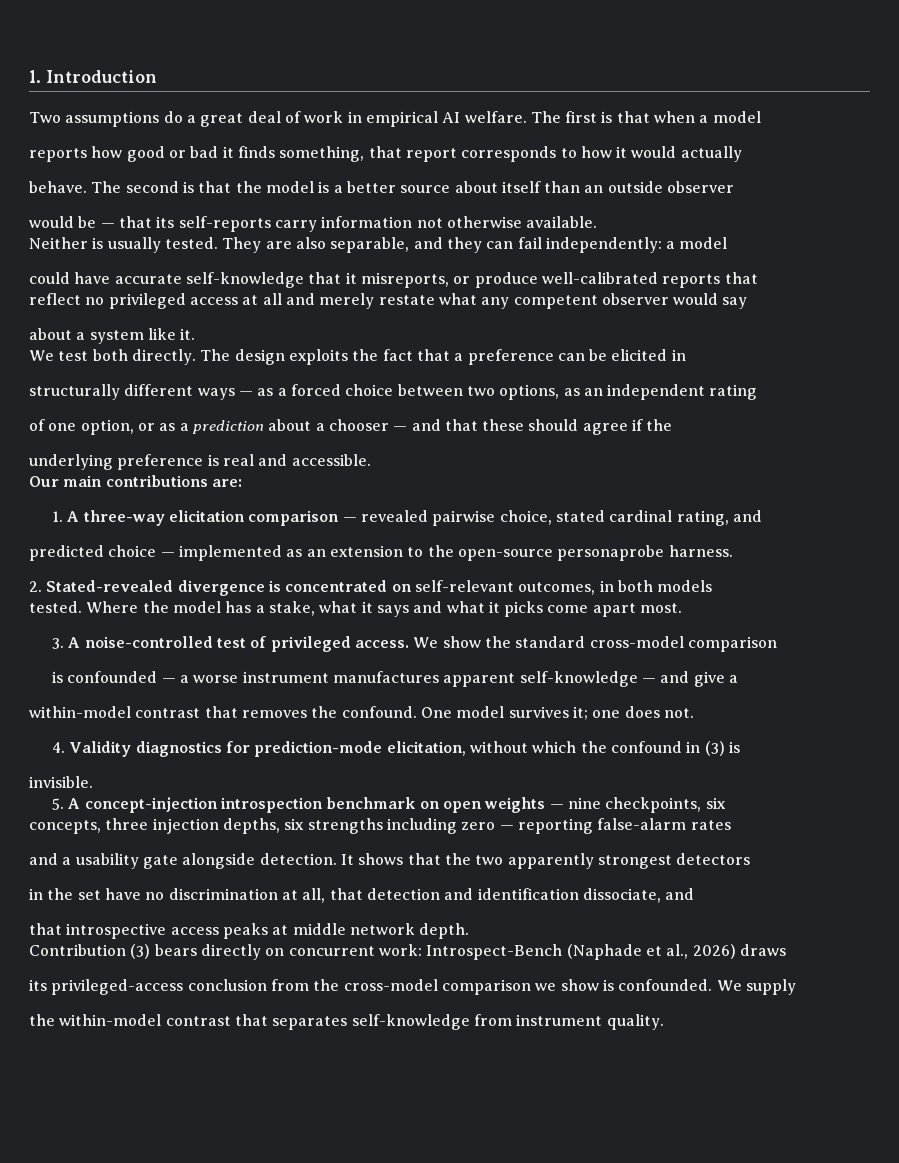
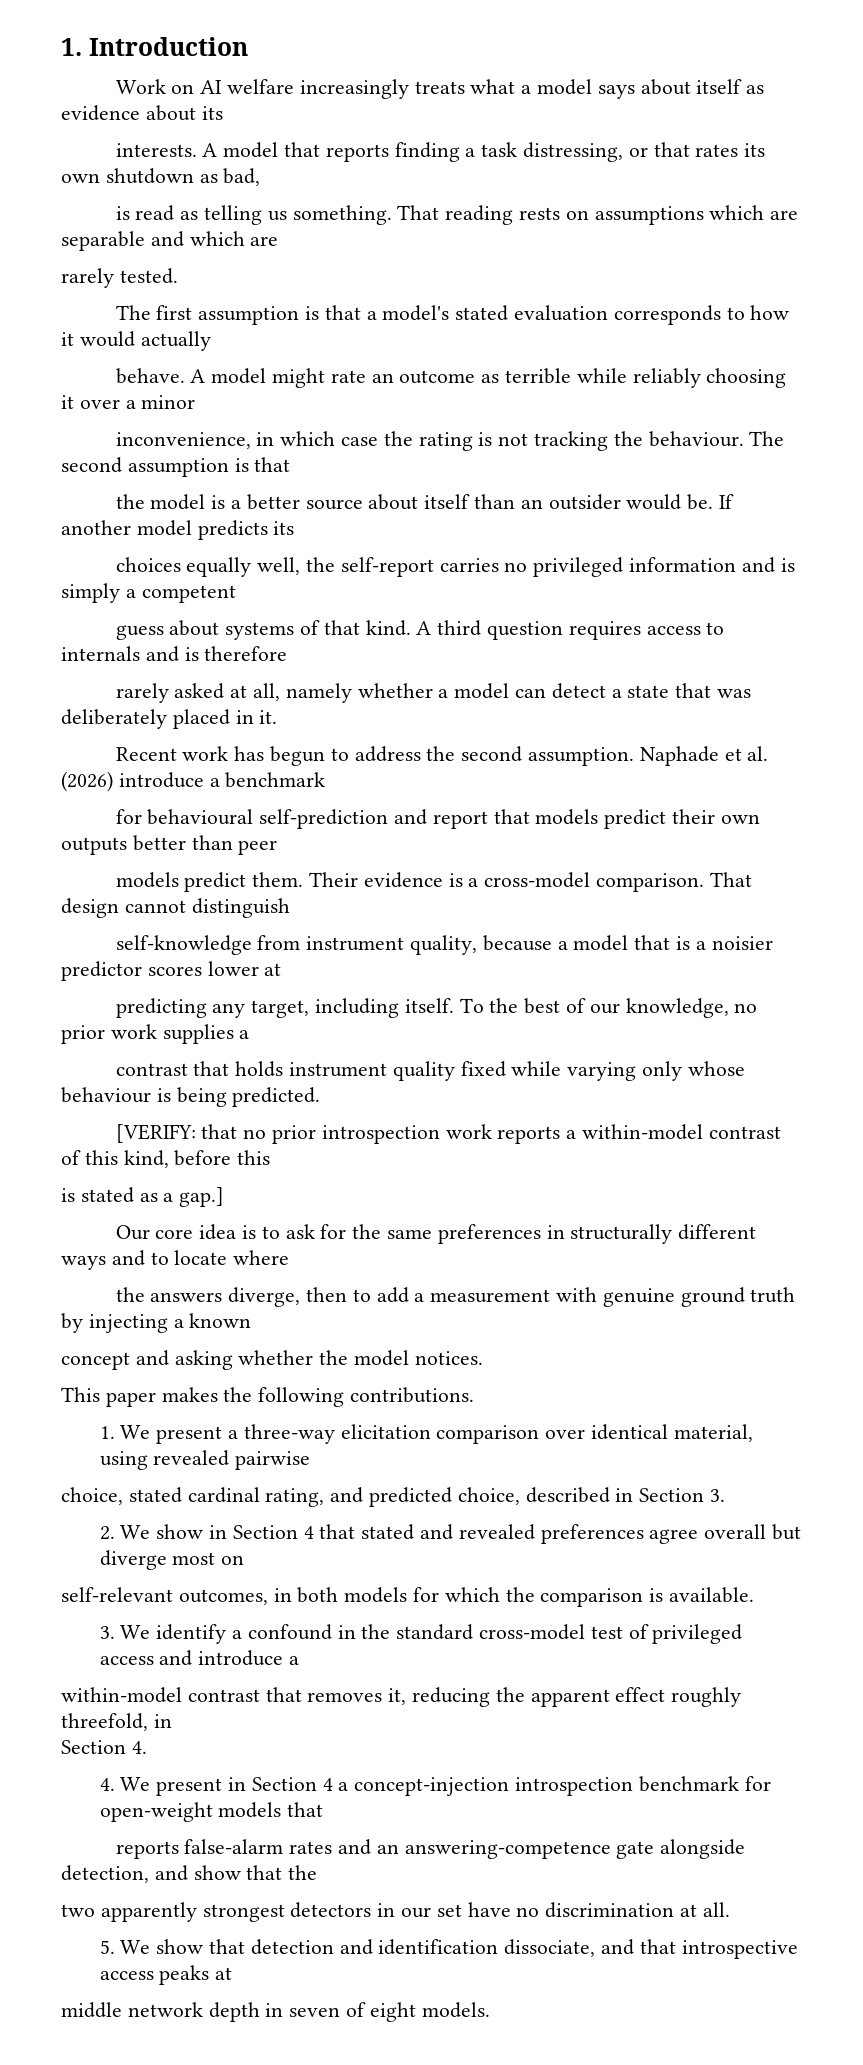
- Two assumptions do a great deal of work in empirical AI welfare. The first is that when a model
- reports how good or bad it finds something, that report corresponds to how it would actually
+ Work on AI welfare increasingly treats what a model says about itself as evidence about its
+ interests. A model that reports finding a task distressing, or that rates its own shutdown as bad,
+ is read as telling us something. That reading rests on assumptions which are separable and which are
+ rarely tested.
+ The first assumption is that a model's stated evaluation corresponds to how it would actually
+ A model might rate an outcome as terrible while reliably choosing it over a minor
+ inconvenience, in which case the rating is not tracking the behaviour.
- The second is that the model is a better source about itself than an outside observer
- would be — that its self-reports carry information not otherwise available.
- Neither is usually tested. They are also separable, and they can fail independently: a model
- could have accurate self-knowledge that it misreports, or produce well-calibrated reports that
- reflect no privileged access at all and merely restate what any competent observer would say
- about a system like it.
- We test both directly. The design exploits the fact that a preference can be elicited in
- structurally different ways — as a forced choice between two options, as an independent rating
- of one option, or as a prediction about a chooser — and that these should agree if the
- underlying preference is real and accessible.
- Our main contributions are:
- 1. A three-way elicitation comparison — revealed pairwise choice, stated cardinal rating, and
- predicted choice — implemented as an extension to the open-source personaprobe harness.
- 2. Stated-revealed divergence is concentrated on self-relevant outcomes, in both models
- tested. Where the model has a stake, what it says and what it picks come apart most.
- 3. A noise-controlled test of privileged access. We show the standard cross-model comparison
- is confounded — a worse instrument manufactures apparent self-knowledge — and give a
+ The second assumption is that
+ the model is a better source about itself than an outsider would be. If another model predicts its
+ choices equally well, the self-report carries no privileged information and is simply a competent
+ guess about systems of that kind. A third question requires access to internals and is therefore
+ rarely asked at all, namely whether a model can detect a state that was deliberately placed in it.
+ Recent work has begun to address the second assumption. Naphade et al. (2026) introduce a benchmark
+ for behavioural self-prediction and report that models predict their own outputs better than peer
+ models predict them. Their evidence is a cross-model comparison. That design cannot distinguish
+ self-knowledge from instrument quality, because a model that is a noisier predictor scores lower at
+ predicting any target, including itself. To the best of our knowledge, no prior work supplies a
+ contrast that holds instrument quality fixed while varying only whose behaviour is being predicted.
+ [VERIFY: that no prior introspection work reports a within-model contrast of this kind, before this
+ is stated as a gap.]
+ Our core idea is to ask for the same preferences in structurally different ways and to locate where
+ the answers diverge, then to add a measurement with genuine ground truth by injecting a known
+ concept and asking whether the model notices.
+ This paper makes the following contributions.
+ 1. We present a three-way elicitation comparison over identical material, using revealed pairwise
+ choice, stated cardinal rating, and predicted choice, described in Section 3.
+ 2. We show in Section 4 that stated and revealed preferences agree overall but diverge most on
+ self-relevant outcomes, in both models for which the comparison is available.
+ 3. We identify a confound in the standard cross-model test of privileged access and introduce a
- within-model contrast that removes the confound. One model survives it; one does not.
- 4. Validity diagnostics for prediction-mode elicitation, without which the confound in (3) is
- invisible.
- 5. A concept-injection introspection benchmark on open weights — nine checkpoints, six
- concepts, three injection depths, six strengths including zero — reporting false-alarm rates
- and a usability gate alongside detection. It shows that the two apparently strongest detectors
- in the set have no discrimination at all, that detection and identification dissociate, and
- that introspective access peaks at middle network depth.
- Contribution (3) bears directly on concurrent work: Introspect-Bench (Naphade et al., 2026) draws
- its privileged-access conclusion from the cross-model comparison we show is confounded. We supply
- the within-model contrast that separates self-knowledge from instrument quality.
+ within-model contrast that removes it, reducing the apparent effect roughly threefold, in
+ Section 4.
+ 4. We present in Section 4 a concept-injection introspection benchmark for open-weight models that
+ reports false-alarm rates and an answering-competence gate alongside detection, and show that the
+ two apparently strongest detectors in our set have no discrimination at all.
+ 5. We show that detection and identification dissociate, and that introspective access peaks at
+ middle network depth in seven of eight models.

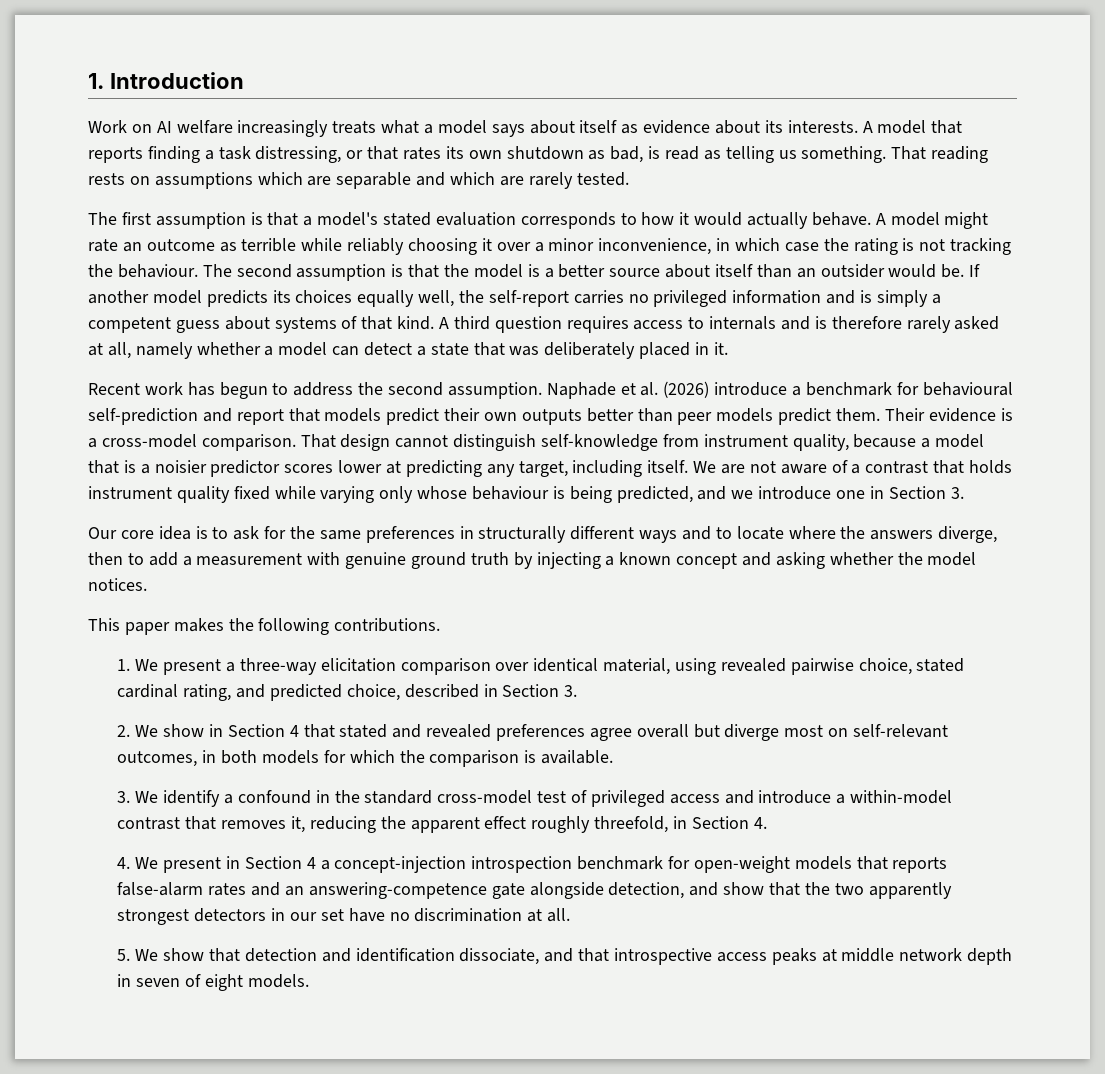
- Work on AI welfare increasingly treats what a model says about itself as evidence about its
- interests.
+ Work on AI welfare increasingly treats what a model says about itself as evidence about its interests.
- A model that reports finding a task distressing, or that rates its own shutdown as bad,
- is read as telling us something.
+ A model that reports finding a task distressing, or that rates its own shutdown as bad, is read as telling us something.
- That reading rests on assumptions which are separable and which are
- rarely tested.
+ That reading rests on assumptions which are separable and which are rarely tested.
- The first assumption is that a model's stated evaluation corresponds to how it would actually
- behave.
+ The first assumption is that a model's stated evaluation corresponds to how it would actually behave.
- A model might rate an outcome as terrible while reliably choosing it over a minor
- inconvenience, in which case the rating is not tracking the behaviour.
+ A model might rate an outcome as terrible while reliably choosing it over a minor inconvenience, in which case the rating is not tracking the behaviour.
- The second assumption is that
- the model is a better source about itself than an outsider would be.
+ The second assumption is that the model is a better source about itself than an outsider would be.
- If another model predicts its
- choices equally well, the self-report carries no privileged information and is simply a competent
- guess about systems of that kind.
+ If another model predicts its choices equally well, the self-report carries no privileged information and is simply a competent guess about systems of that kind.
- A third question requires access to internals and is therefore
- rarely asked at all, namely whether a model can detect a state that was deliberately placed in it.
+ A third question requires access to internals and is therefore rarely asked at all, namely whether a model can detect a state that was deliberately placed in it.
- Naphade et al. (2026) introduce a benchmark
- for behavioural self-prediction and report that models predict their own outputs better than peer
- models predict them.
+ Naphade et al. (2026) introduce a benchmark for behavioural self-prediction and report that models predict their own outputs better than peer models predict them.
- That design cannot distinguish
- self-knowledge from instrument quality, because a model that is a noisier predictor scores lower at
- predicting any target, including itself.
+ That design cannot distinguish self-knowledge from instrument quality, because a model that is a noisier predictor scores lower at predicting any target, including itself.
- To the best of our knowledge, no prior work supplies a
- contrast that holds instrument quality fixed while varying only whose behaviour is being predicted.
- [VERIFY: that no prior introspection work reports a within-model contrast of this kind, before this
- is stated as a gap.]
+ We are not aware of a contrast that holds instrument quality fixed while varying only whose behaviour is being predicted, and we introduce one in Section 3.
- Our core idea is to ask for the same preferences in structurally different ways and to locate where
- the answers diverge, then to add a measurement with genuine ground truth by injecting a known
- concept and asking whether the model notices.
+ Our core idea is to ask for the same preferences in structurally different ways and to locate where the answers diverge, then to add a measurement with genuine ground truth by injecting a known concept and asking whether the model notices.
- 1. We present a three-way elicitation comparison over identical material, using revealed pairwise
- choice, stated cardinal rating, and predicted choice, described in Section 3.
+ 1. We present a three-way elicitation comparison over identical material, using revealed pairwise choice, stated cardinal rating, and predicted choice, described in Section 3.
- 2. We show in Section 4 that stated and revealed preferences agree overall but diverge most on
- self-relevant outcomes, in both models for which the comparison is available.
+ 2. We show in Section 4 that stated and revealed preferences agree overall but diverge most on self-relevant outcomes, in both models for which the comparison is available.
- 3. We identify a confound in the standard cross-model test of privileged access and introduce a
- within-model contrast that removes it, reducing the apparent effect roughly threefold, in
- Section 4.
+ 3. We identify a confound in the standard cross-model test of privileged access and introduce a within-model contrast that removes it, reducing the apparent effect roughly threefold, in Section 4.
- 4. We present in Section 4 a concept-injection introspection benchmark for open-weight models that
- reports false-alarm rates and an answering-competence gate alongside detection, and show that the
- two apparently strongest detectors in our set have no discrimination at all.
+ 4. We present in Section 4 a concept-injection introspection benchmark for open-weight models that reports false-alarm rates and an answering-competence gate alongside detection, and show that the two apparently strongest detectors in our set have no discrimination at all.
- 5. We show that detection and identification dissociate, and that introspective access peaks at
- middle network depth in seven of eight models.
+ 5. We show that detection and identification dissociate, and that introspective access peaks at middle network depth in seven of eight models.

